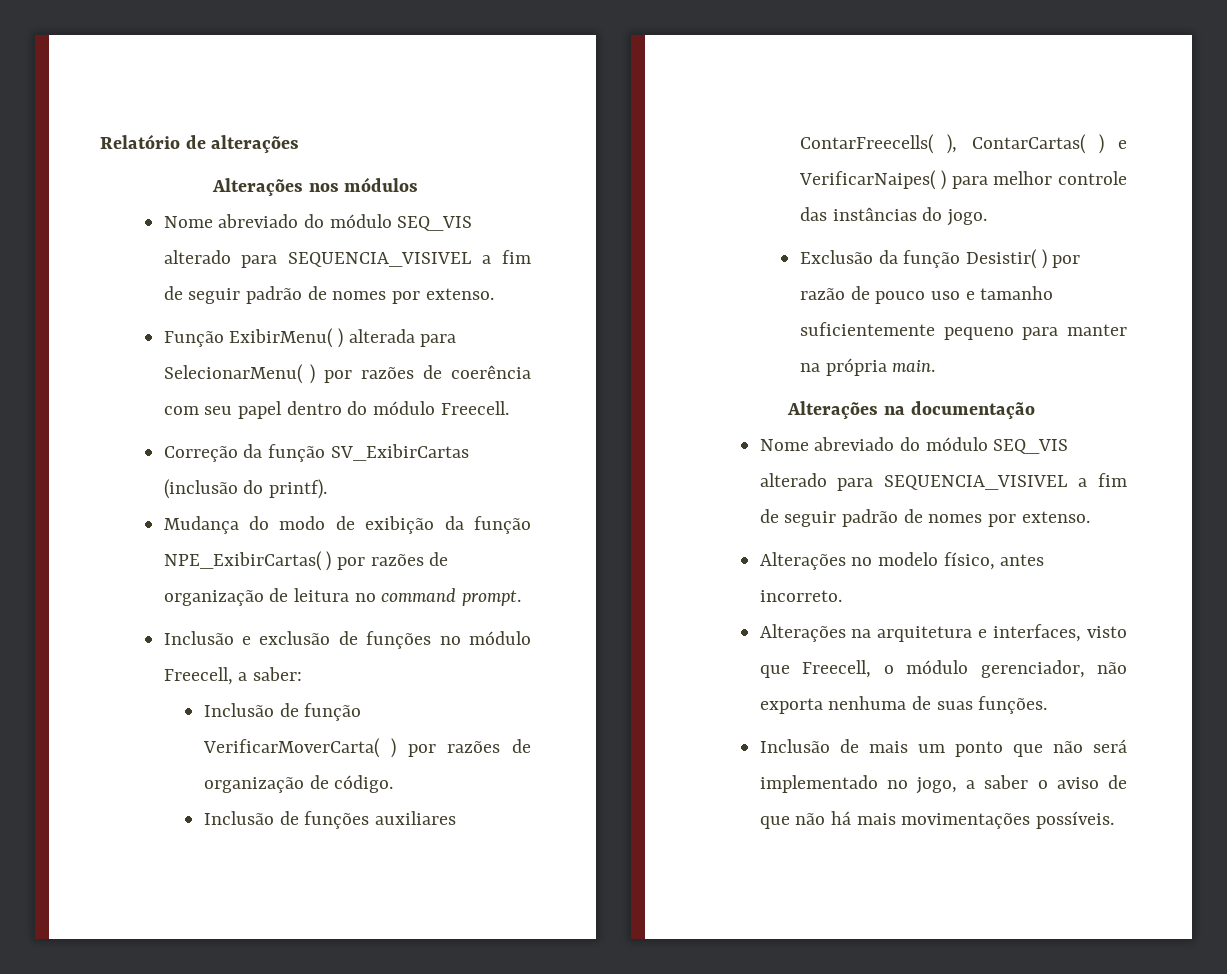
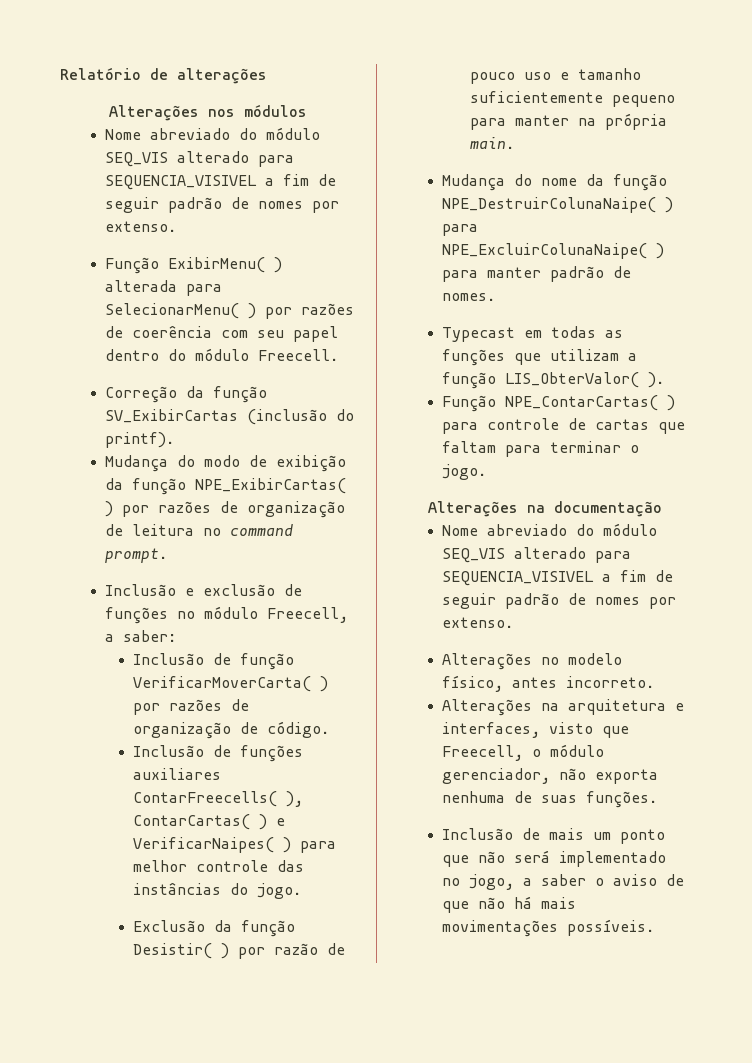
+ Mudança do nome da função NPE_DestruirColunaNaipe( ) para NPE_ExcluirColunaNaipe( ) para manter padrão de nomes.
+ Typecast em todas as funções que utilizam a função LIS_ObterValor( ).
+ Função NPE_ContarCartas( ) para controle de cartas que faltam para terminar o jogo.

